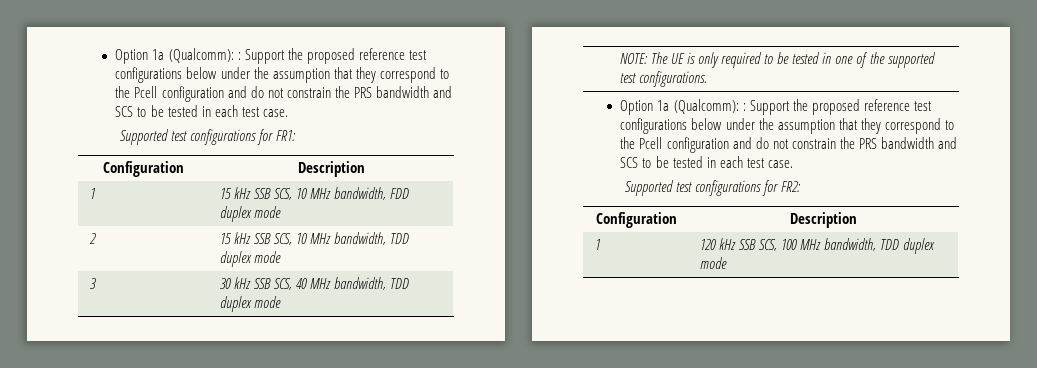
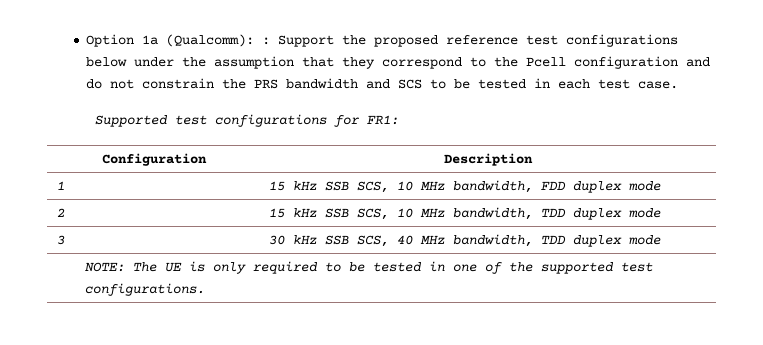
  NOTE: The UE is only required to be tested in one of the supported test configurations.
- Option 1a (Qualcomm): : Support the proposed reference test configurations below under the assumption that they correspond to the Pcell configuration and do not constrain the PRS bandwidth and SCS to be tested in each test case.
- Supported test configurations for FR2:
- Configuration | Description
- 1 | 120 kHz SSB SCS, 100 MHz bandwidth, TDD duplex mode

